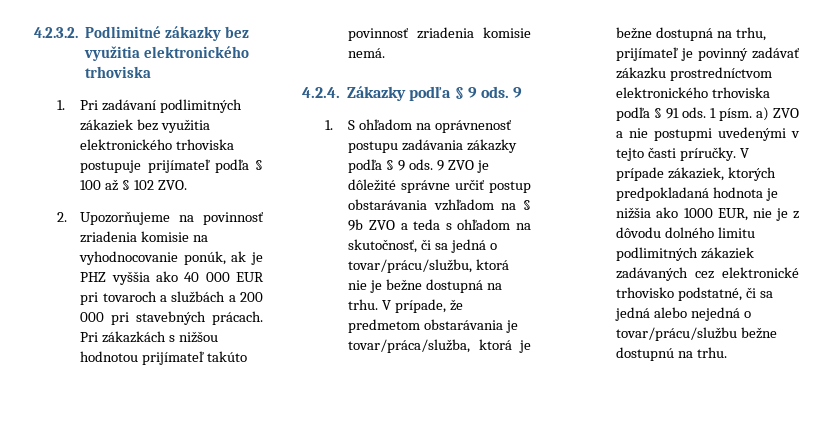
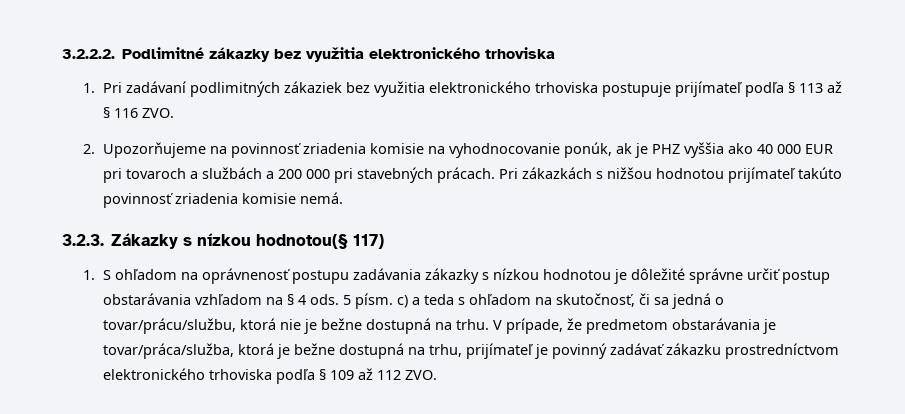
- 4.2.3.2. Podlimitné zákazky bez využitia elektronického trhoviska
+ 3.2.2.2. Podlimitné zákazky bez využitia elektronického trhoviska
- 1. Pri zadávaní podlimitných zákaziek bez využitia elektronického trhoviska postupuje prijímateľ podľa § 100 až § 102 ZVO.
+ 1. Pri zadávaní podlimitných zákaziek bez využitia elektronického trhoviska postupuje prijímateľ podľa § 113 až § 116 ZVO.
- 4.2.4. Zákazky podľa § 9 ods. 9
+ 3.2.3. Zákazky s nízkou hodnotou(§ 117)
- 1. S ohľadom na oprávnenosť postupu zadávania zákazky podľa § 9 ods. 9 ZVO je dôležité správne určiť postup obstarávania vzhľadom na § 9b ZVO a teda s ohľadom na skutočnosť, či sa jedná o tovar/prácu/službu, ktorá nie je bežne dostupná na trhu.
+ 1. S ohľadom na oprávnenosť postupu zadávania zákazky s nízkou hodnotou je dôležité správne určiť postup obstarávania vzhľadom na § 4 ods. 5 písm. c) a teda s ohľadom na skutočnosť, či sa jedná o tovar/prácu/službu, ktorá nie je bežne dostupná na trhu.
- V prípade, že predmetom obstarávania je tovar/práca/služba, ktorá je bežne dostupná na trhu, prijímateľ je povinný zadávať zákazku prostredníctvom elektronického trhoviska podľa § 91 ods. 1 písm. a) ZVO a nie postupmi uvedenými v tejto časti príručky. V prípade zákaziek, ktorých predpokladaná hodnota je nižšia ako 1000 EUR, nie je z dôvodu dolného limitu podlimitných zákaziek zadávaných cez elektronické trhovisko podstatné, či sa jedná alebo nejedná o tovar/prácu/službu bežne dostupnú na trhu.
+ V prípade, že predmetom obstarávania je tovar/práca/služba, ktorá je bežne dostupná na trhu, prijímateľ je povinný zadávať zákazku prostredníctvom elektronického trhoviska podľa § 109 až 112 ZVO.

